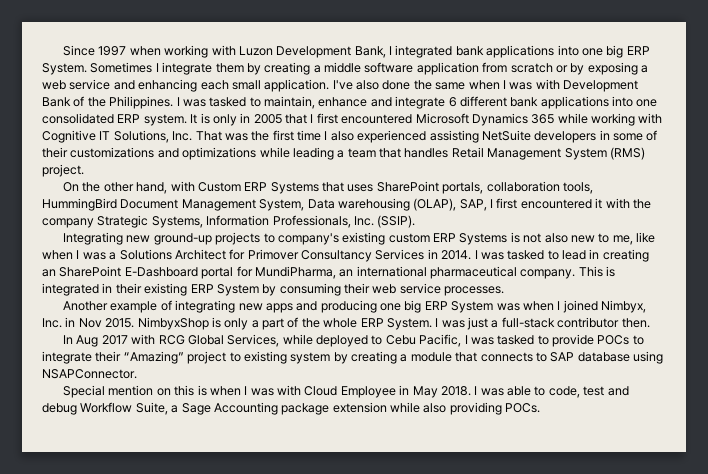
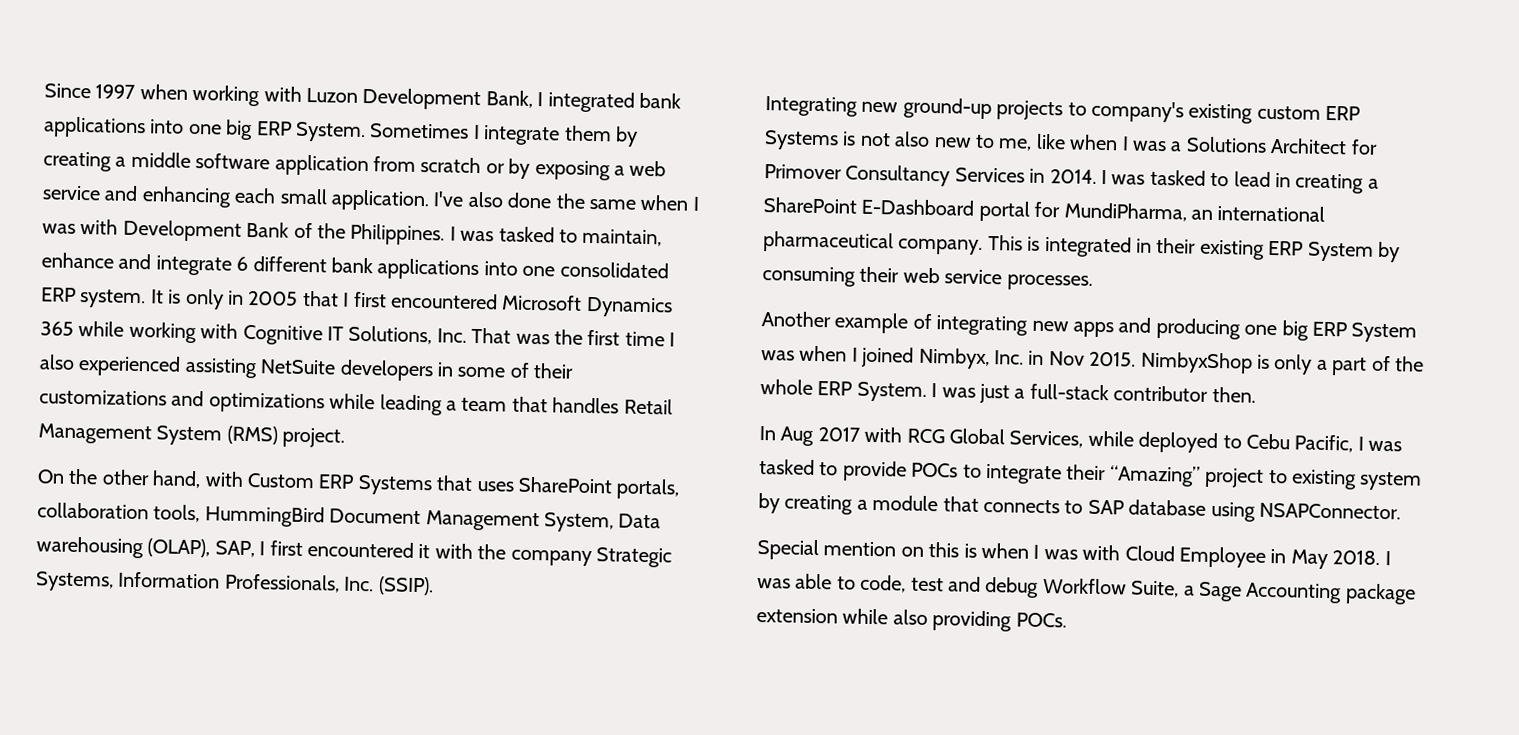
- I was tasked to lead in creating an SharePoint E-Dashboard portal for MundiPharma, an international pharmaceutical company.
+ I was tasked to lead in creating a SharePoint E-Dashboard portal for MundiPharma, an international pharmaceutical company.

